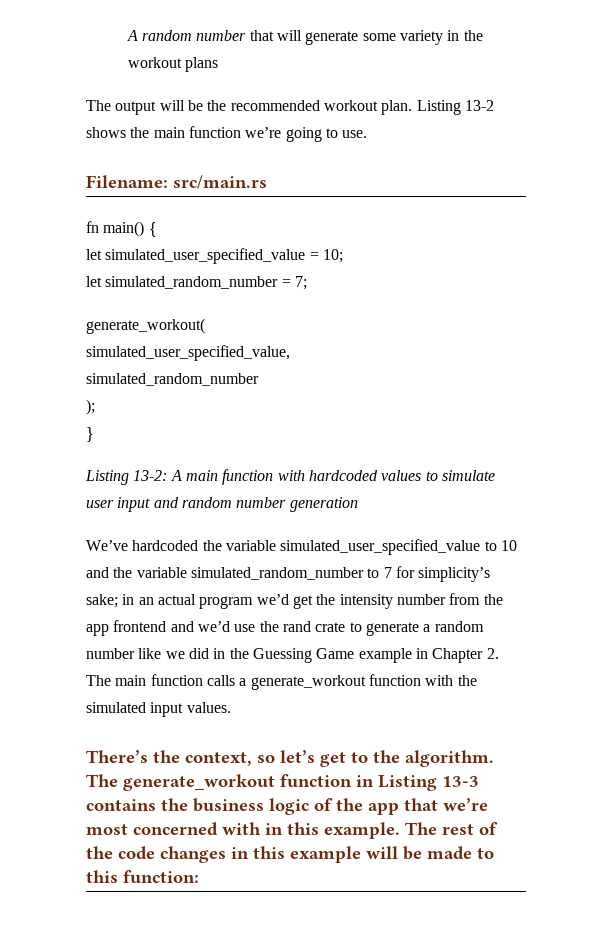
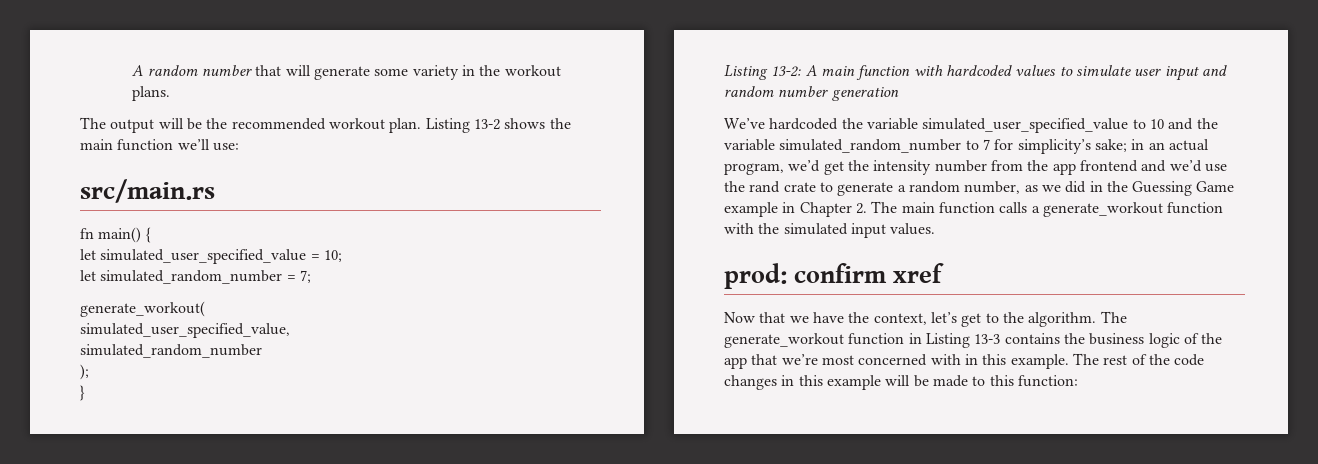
- A random number that will generate some variety in the workout plans
+ A random number that will generate some variety in the workout plans.
- Listing 13-2 shows the main function we’re going to use.
- Filename: src/main.rs
+ Listing 13-2 shows the main function we’ll use:
+ src/main.rs
- We’ve hardcoded the variable simulated_user_specified_value to 10 and the variable simulated_random_number to 7 for simplicity’s sake; in an actual program we’d get the intensity number from the app frontend and we’d use the rand crate to generate a random number like we did in the Guessing Game example in Chapter 2. The main function calls a generate_workout function with the simulated input values.
+ We’ve hardcoded the variable simulated_user_specified_value to 10 and the variable simulated_random_number to 7 for simplicity’s sake; in an actual program, we’d get the intensity number from the app frontend and we’d use the rand crate to generate a random number, as we did in the Guessing Game example in Chapter 2. The main function calls a generate_workout function with the simulated input values.
- There’s the context, so let’s get to the algorithm.
+ prod: confirm xref
+ Now that we have the context, let’s get to the algorithm.

